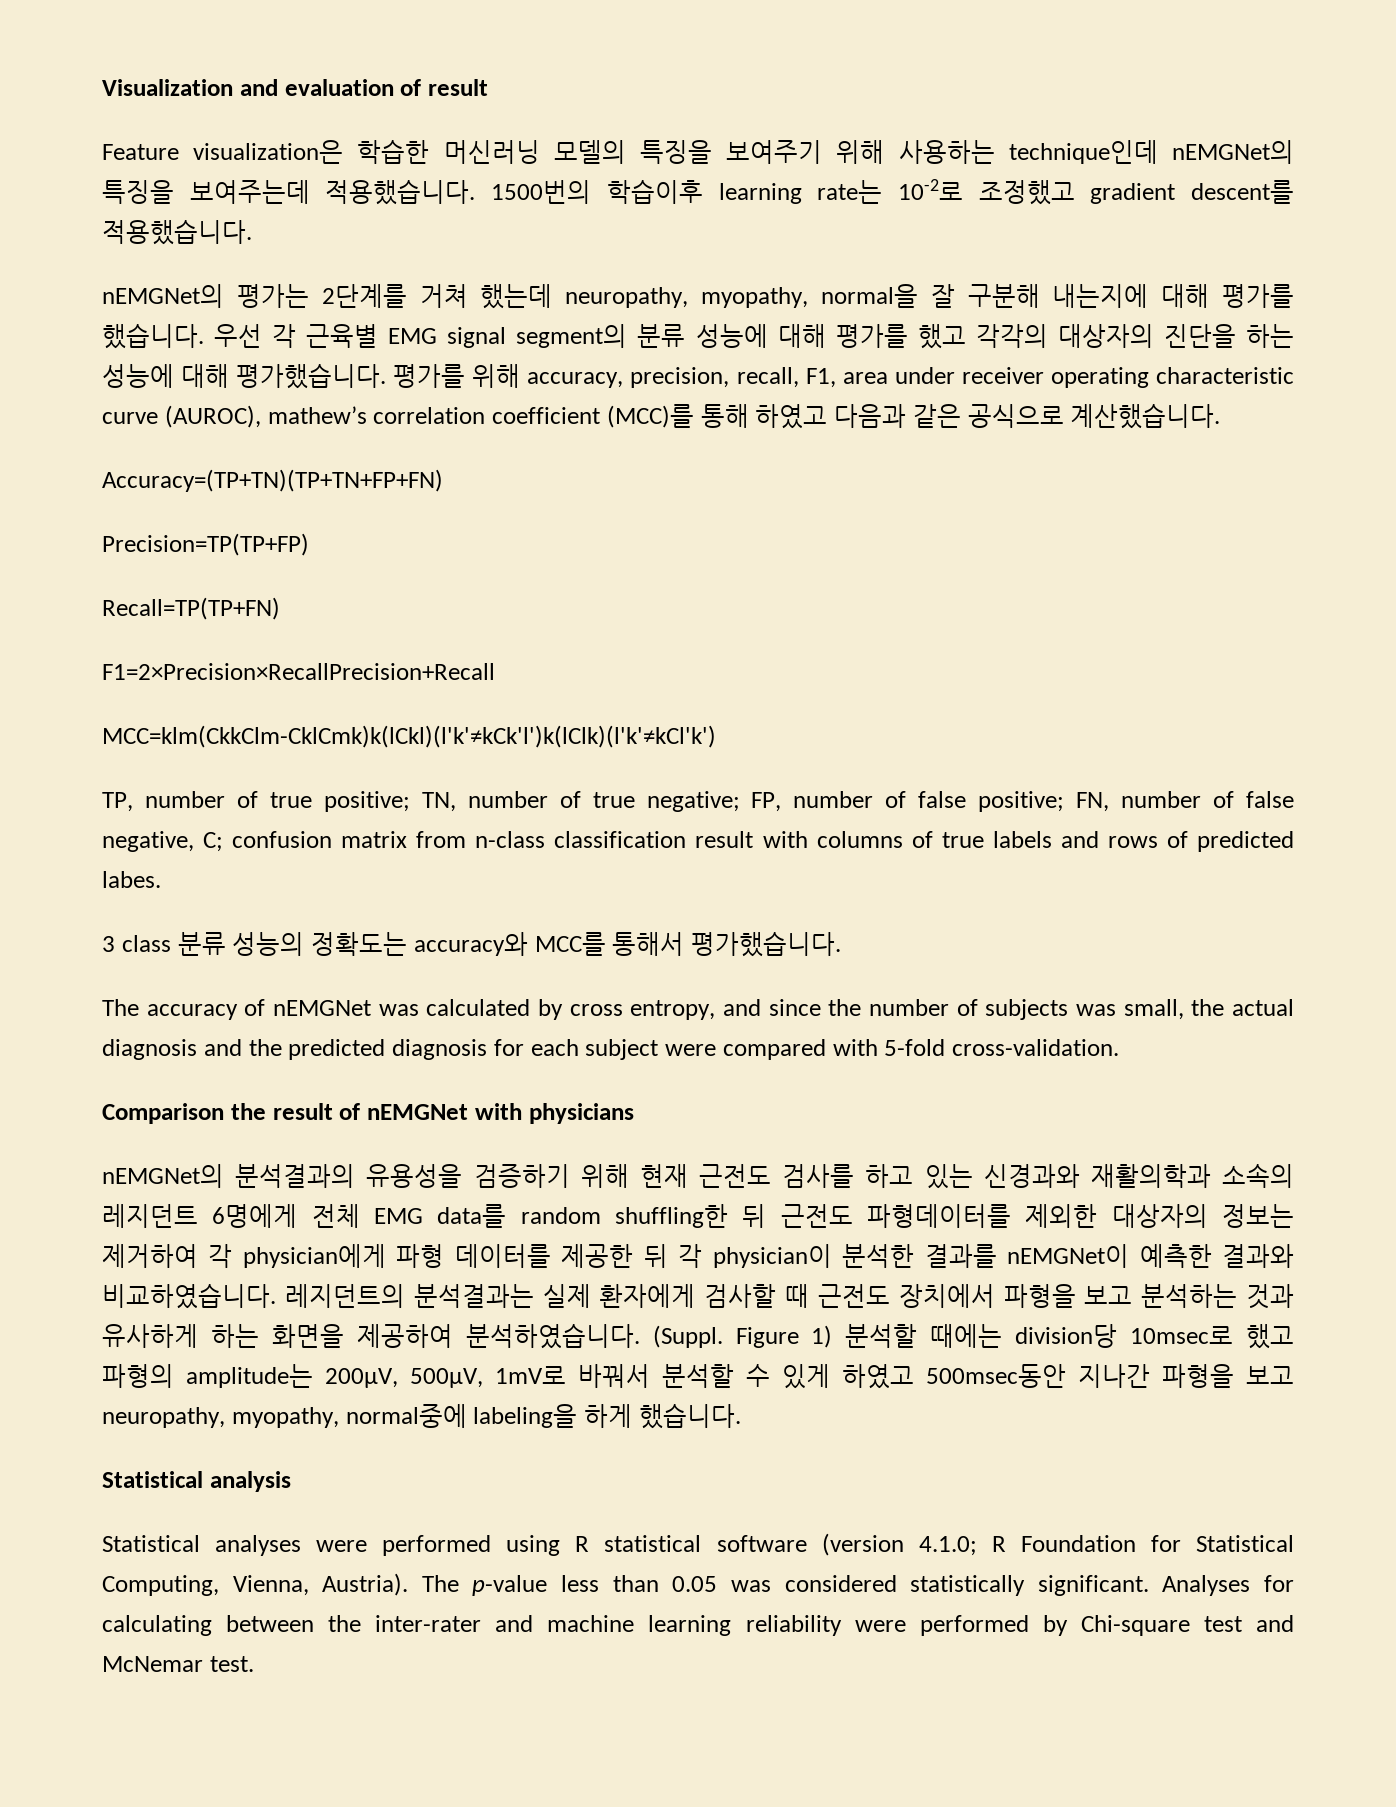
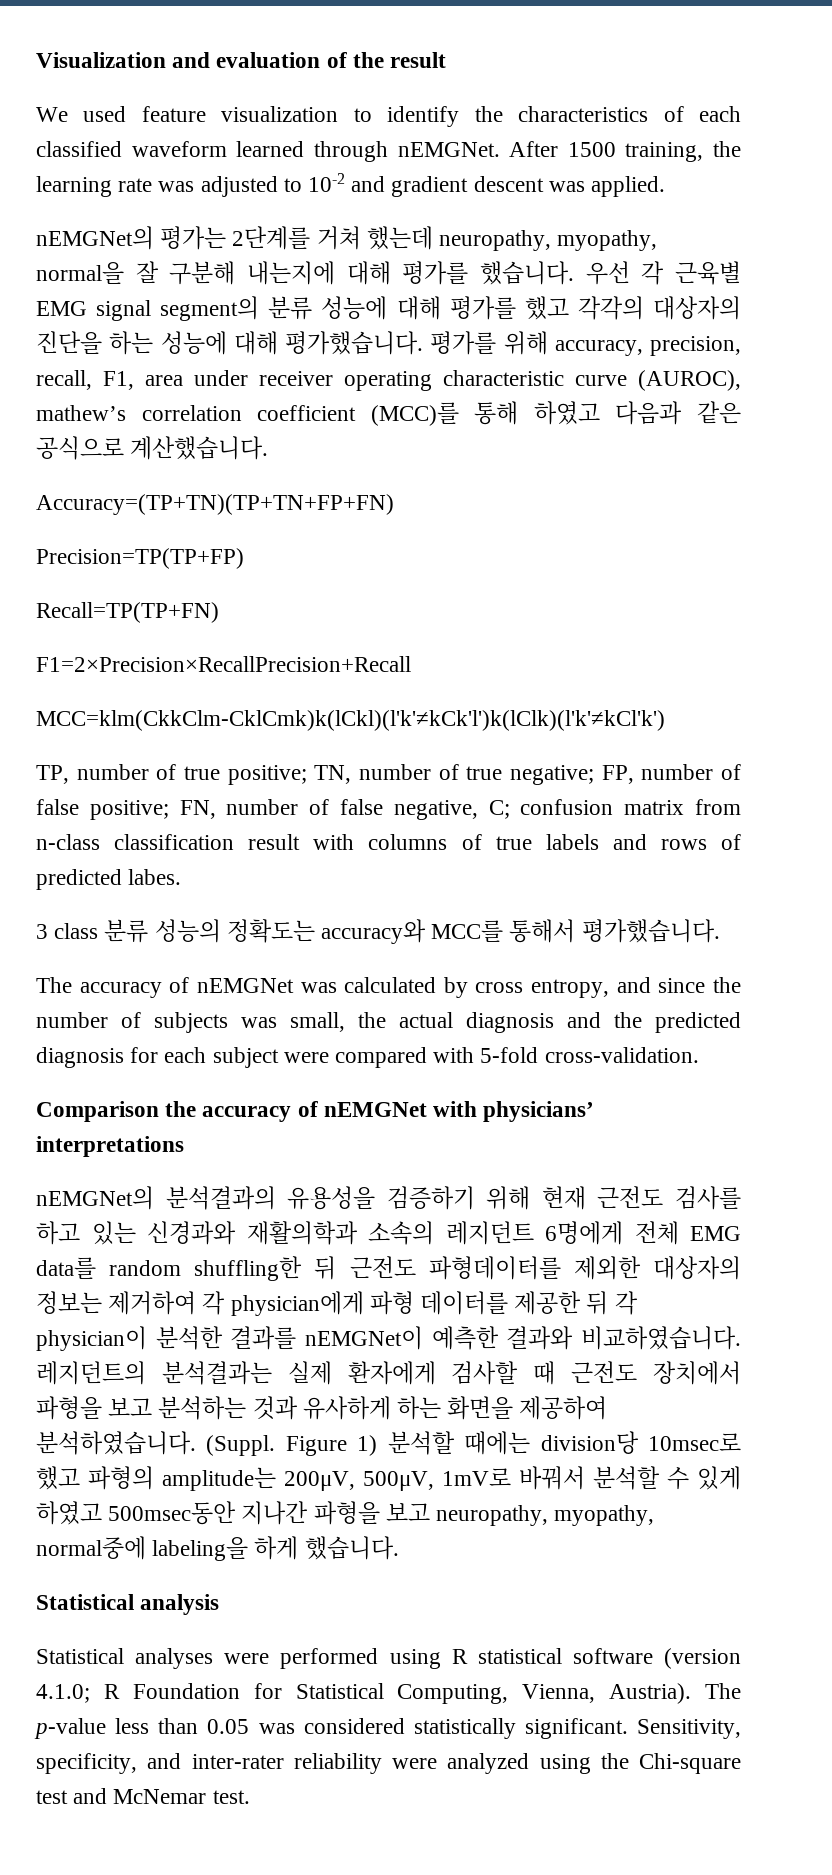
- Visualization and evaluation of result
+ Visualization and evaluation of the result
- Feature visualization은 학습한 머신러닝 모델의 특징을 보여주기 위해 사용하는 technique인데 nEMGNet의 특징을 보여주는데 적용했습니다. 1500번의 학습이후 learning rate는 10-2로 조정했고 gradient descent를 적용했습니다.
+ We used feature visualization to identify the characteristics of each classified waveform learned through nEMGNet. After 1500 training, the learning rate was adjusted to 10-2 and gradient descent was applied.
- Comparison the result of nEMGNet with physicians
+ Comparison the accuracy of nEMGNet with physicians’ interpretations
- Analyses for calculating between the inter-rater and machine learning reliability were performed by Chi-square test and McNemar test.
+ Sensitivity, specificity, and inter-rater reliability were analyzed using the Chi-square test and McNemar test.

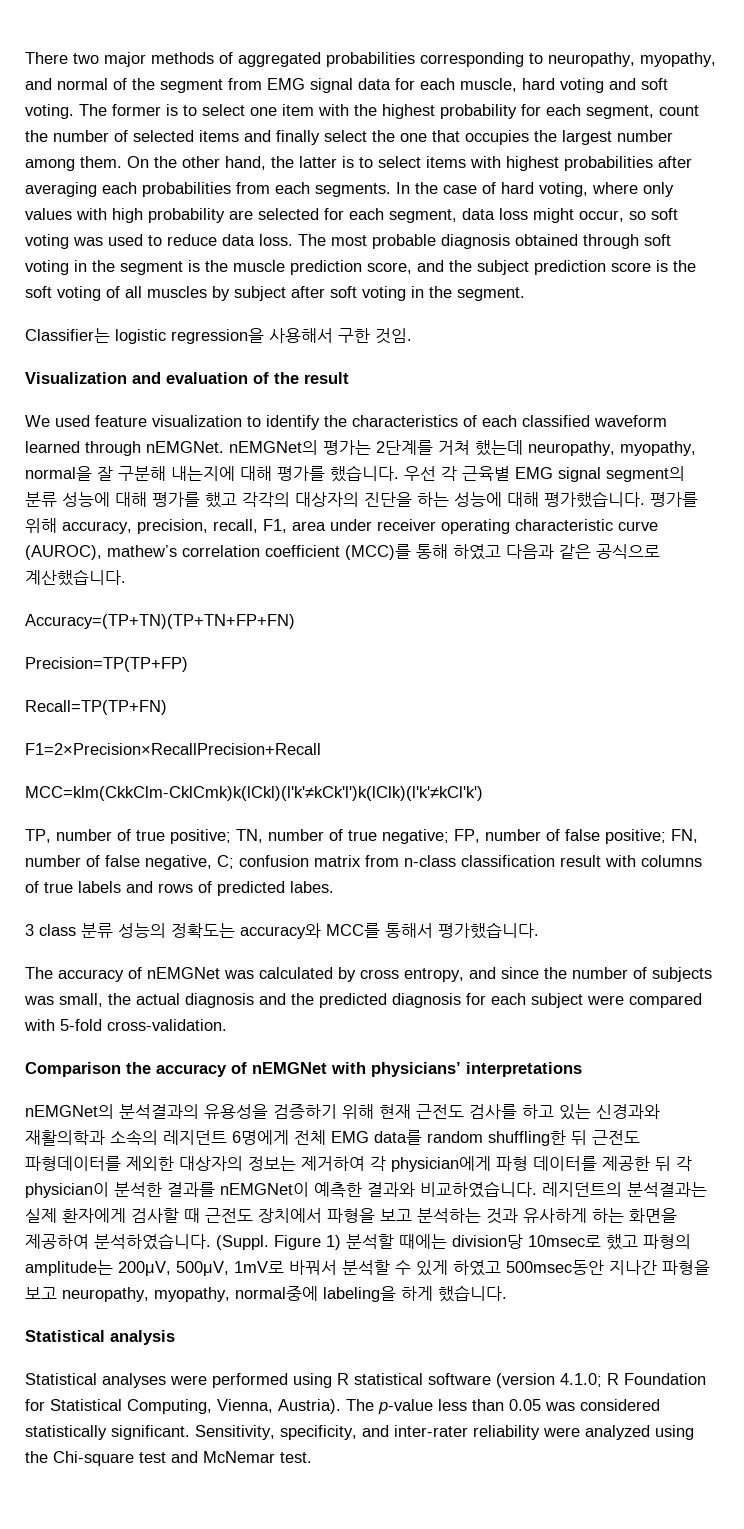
+ There two major methods of aggregated probabilities corresponding to neuropathy, myopathy, and normal of the segment from EMG signal data for each muscle, hard voting and soft voting. The former is to select one item with the highest probability for each segment, count the number of selected items and finally select the one that occupies the largest number among them. On the other hand, the latter is to select items with highest probabilities after averaging each probabilities from each segments. In the case of hard voting, where only values with high probability are selected for each segment, data loss might occur, so soft voting was used to reduce data loss. The most probable diagnosis obtained through soft voting in the segment is the muscle prediction score, and the subject prediction score is the soft voting of all muscles by subject after soft voting in the segment.
+ Classifier는 logistic regression을 사용해서 구한 것임.
- We used feature visualization to identify the characteristics of each classified waveform learned through nEMGNet. After 1500 training, the learning rate was adjusted to 10-2 and gradient descent was applied.
- nEMGNet의 평가는 2단계를 거쳐 했는데 neuropathy, myopathy, normal을 잘 구분해 내는지에 대해 평가를 했습니다.
+ We used feature visualization to identify the characteristics of each classified waveform learned through nEMGNet. nEMGNet의 평가는 2단계를 거쳐 했는데 neuropathy, myopathy, normal을 잘 구분해 내는지에 대해 평가를 했습니다.

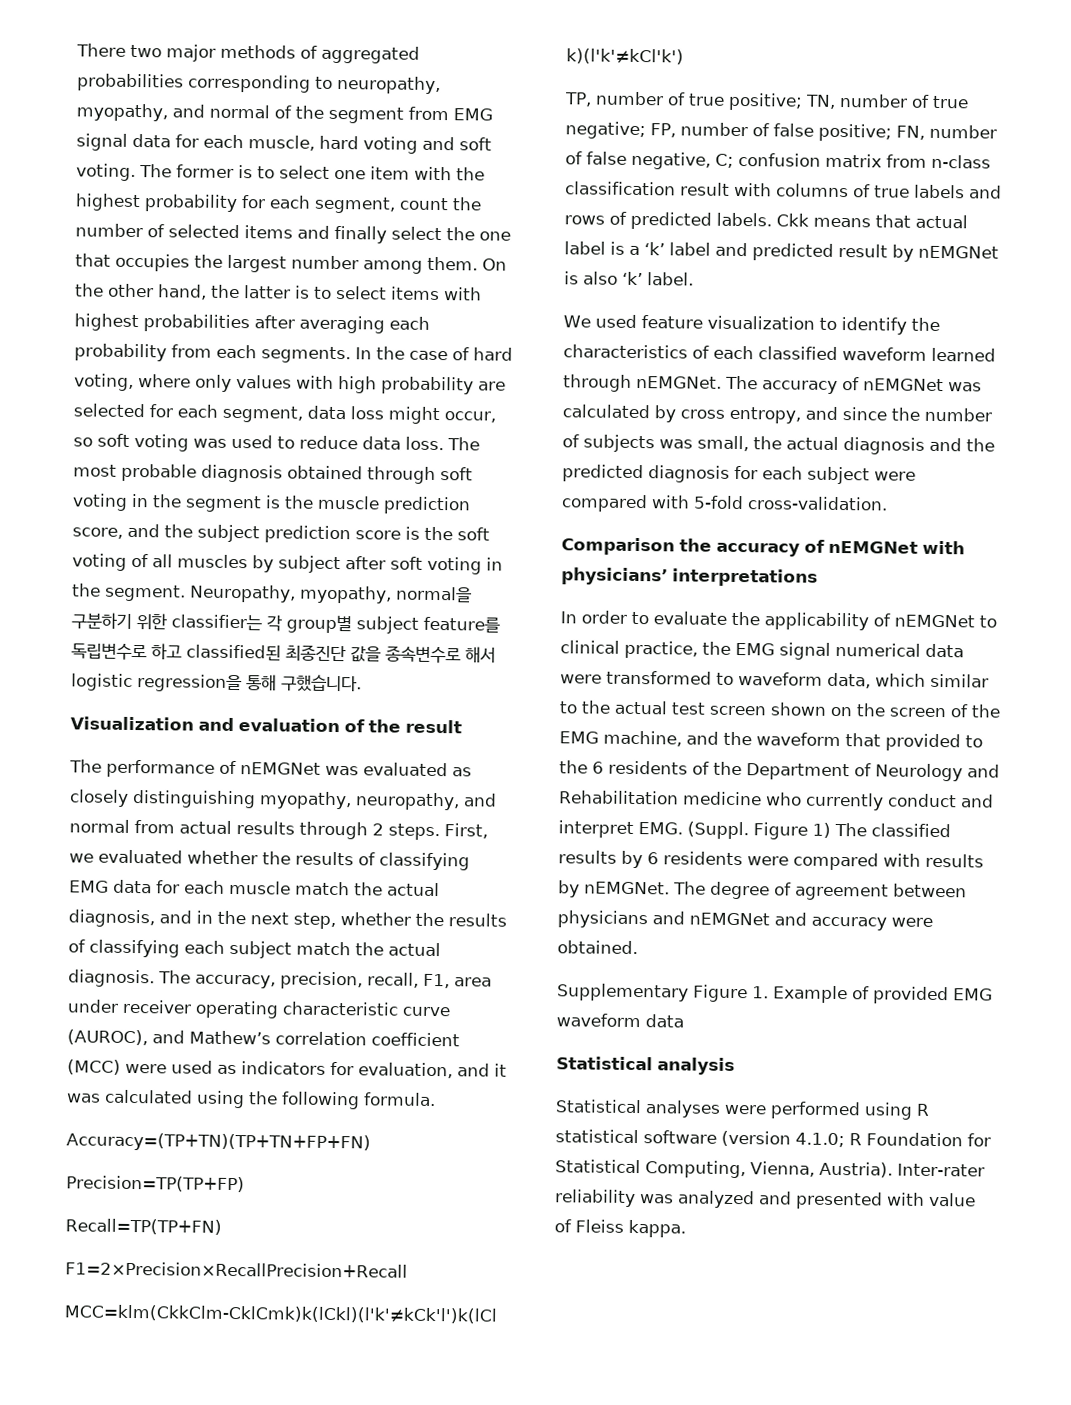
- On the other hand, the latter is to select items with highest probabilities after averaging each probabilities from each segments.
+ On the other hand, the latter is to select items with highest probabilities after averaging each probability from each segments.
- The most probable diagnosis obtained through soft voting in the segment is the muscle prediction score, and the subject prediction score is the soft voting of all muscles by subject after soft voting in the segment.
- Classifier는 logistic regression을 사용해서 구한 것임.
+ The most probable diagnosis obtained through soft voting in the segment is the muscle prediction score, and the subject prediction score is the soft voting of all muscles by subject after soft voting in the segment. Neuropathy, myopathy, normal을 구분하기 위한 classifier는 각 group별 subject feature를 독립변수로 하고 classified된 최종진단 값을 종속변수로 해서 logistic regression을 통해 구했습니다.
- We used feature visualization to identify the characteristics of each classified waveform learned through nEMGNet. nEMGNet의 평가는 2단계를 거쳐 했는데 neuropathy, myopathy, normal을 잘 구분해 내는지에 대해 평가를 했습니다. 우선 각 근육별 EMG signal segment의 분류 성능에 대해 평가를 했고 각각의 대상자의 진단을 하는 성능에 대해 평가했습니다. 평가를 위해 accuracy, precision, recall, F1, area under receiver operating characteristic curve (AUROC), mathew’s correlation coefficient (MCC)를 통해 하였고 다음과 같은 공식으로 계산했습니다.
+ The performance of nEMGNet was evaluated as closely distinguishing myopathy, neuropathy, and normal from actual results through 2 steps. First, we evaluated whether the results of classifying EMG data for each muscle match the actual diagnosis, and in the next step, whether the results of classifying each subject match the actual diagnosis. The accuracy, precision, recall, F1, area under receiver operating characteristic curve (AUROC), and Mathew’s correlation coefficient (MCC) were used as indicators for evaluation, and it was calculated using the following formula.
- confusion matrix from n-class classification result with columns of true labels and rows of predicted labes.
- 3 class 분류 성능의 정확도는 accuracy와 MCC를 통해서 평가했습니다.
- The accuracy of nEMGNet was calculated by cross entropy, and since the number of subjects was small, the actual diagnosis and the predicted diagnosis for each subject were compared with 5-fold cross-validation.
+ confusion matrix from n-class classification result with columns of true labels and rows of predicted labels. Ckk means that actual label is a ‘k’ label and predicted result by nEMGNet is also ‘k’ label.
+ We used feature visualization to identify the characteristics of each classified waveform learned through nEMGNet. The accuracy of nEMGNet was calculated by cross entropy, and since the number of subjects was small, the actual diagnosis and the predicted diagnosis for each subject were compared with 5-fold cross-validation.
- nEMGNet의 분석결과의 유용성을 검증하기 위해 현재 근전도 검사를 하고 있는 신경과와 재활의학과 소속의 레지던트 6명에게 전체 EMG data를 random shuffling한 뒤 근전도 파형데이터를 제외한 대상자의 정보는 제거하여 각 physician에게 파형 데이터를 제공한 뒤 각 physician이 분석한 결과를 nEMGNet이 예측한 결과와 비교하였습니다. 레지던트의 분석결과는 실제 환자에게 검사할 때 근전도 장치에서 파형을 보고 분석하는 것과 유사하게 하는 화면을 제공하여 분석하였습니다. (Suppl. Figure 1) 분석할 때에는 division당 10msec로 했고 파형의 amplitude는 200μV, 500μV, 1mV로 바꿔서 분석할 수 있게 하였고 500msec동안 지나간 파형을 보고 neuropathy, myopathy, normal중에 labeling을 하게 했습니다.
+ In order to evaluate the applicability of nEMGNet to clinical practice, the EMG signal numerical data were transformed to waveform data, which similar to the actual test screen shown on the screen of the EMG machine, and the waveform that provided to the 6 residents of the Department of Neurology and Rehabilitation medicine who currently conduct and interpret EMG. (Suppl. Figure 1) The classified results by 6 residents were compared with results by nEMGNet. The degree of agreement between physicians and nEMGNet and accuracy were obtained.
+ Supplementary Figure 1. Example of provided EMG waveform data
- The p-value less than 0.05 was considered statistically significant. Sensitivity, specificity, and inter-rater reliability were analyzed using the Chi-square test and McNemar test.
+ Inter-rater reliability was analyzed and presented with value of Fleiss kappa.

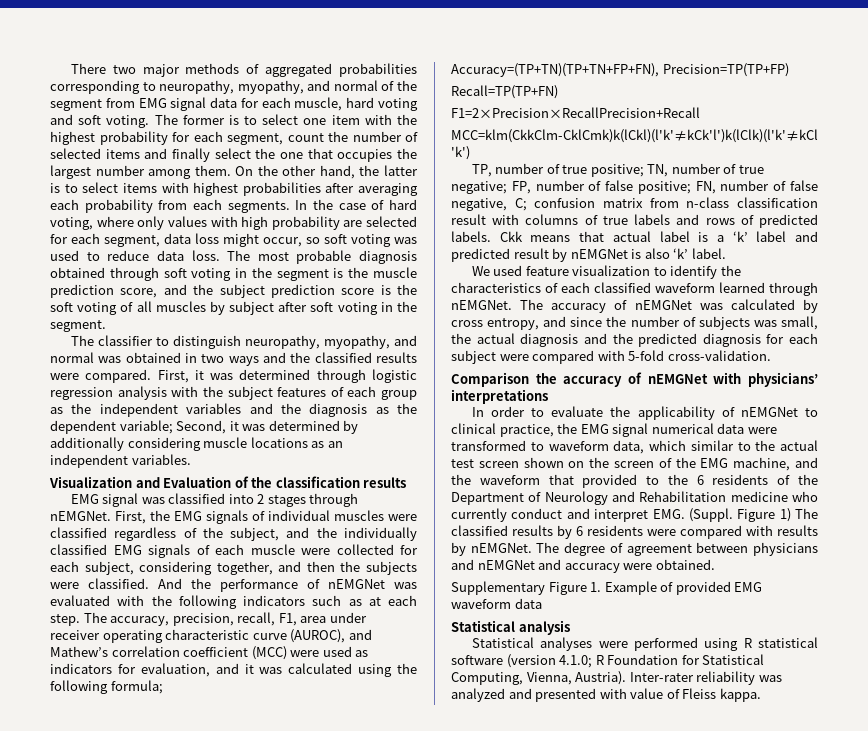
- The most probable diagnosis obtained through soft voting in the segment is the muscle prediction score, and the subject prediction score is the soft voting of all muscles by subject after soft voting in the segment. Neuropathy, myopathy, normal을 구분하기 위한 classifier는 각 group별 subject feature를 독립변수로 하고 classified된 최종진단 값을 종속변수로 해서 logistic regression을 통해 구했습니다.
+ The most probable diagnosis obtained through soft voting in the segment is the muscle prediction score, and the subject prediction score is the soft voting of all muscles by subject after soft voting in the segment.
+ The classifier to distinguish neuropathy, myopathy, and normal was obtained in two ways and the classified results were compared. First, it was determined through logistic regression analysis with the subject features of each group as the independent variables and the diagnosis as the dependent variable; Second, it was determined by additionally considering muscle locations as an independent variables.
- Visualization and evaluation of the result
- The performance of nEMGNet was evaluated as closely distinguishing myopathy, neuropathy, and normal from actual results through 2 steps. First, we evaluated whether the results of classifying EMG data for each muscle match the actual diagnosis, and in the next step, whether the results of classifying each subject match the actual diagnosis.
+ Visualization and Evaluation of the classification results
+ EMG signal was classified into 2 stages through nEMGNet. First, the EMG signals of individual muscles were classified regardless of the subject, and the individually classified EMG signals of each muscle were collected for each subject, considering together, and then the subjects were classified. And the performance of nEMGNet was evaluated with the following indicators such as at each step.
- The accuracy, precision, recall, F1, area under receiver operating characteristic curve (AUROC), and Mathew’s correlation coefficient (MCC) were used as indicators for evaluation, and it was calculated using the following formula.
- Accuracy=(TP+TN)(TP+TN+FP+FN)
- Precision=TP(TP+FP)
+ The accuracy, precision, recall, F1, area under receiver operating characteristic curve (AUROC), and Mathew’s correlation coefficient (MCC) were used as indicators for evaluation, and it was calculated using the following formula;
+ Accuracy=(TP+TN)(TP+TN+FP+FN), Precision=TP(TP+FP)

